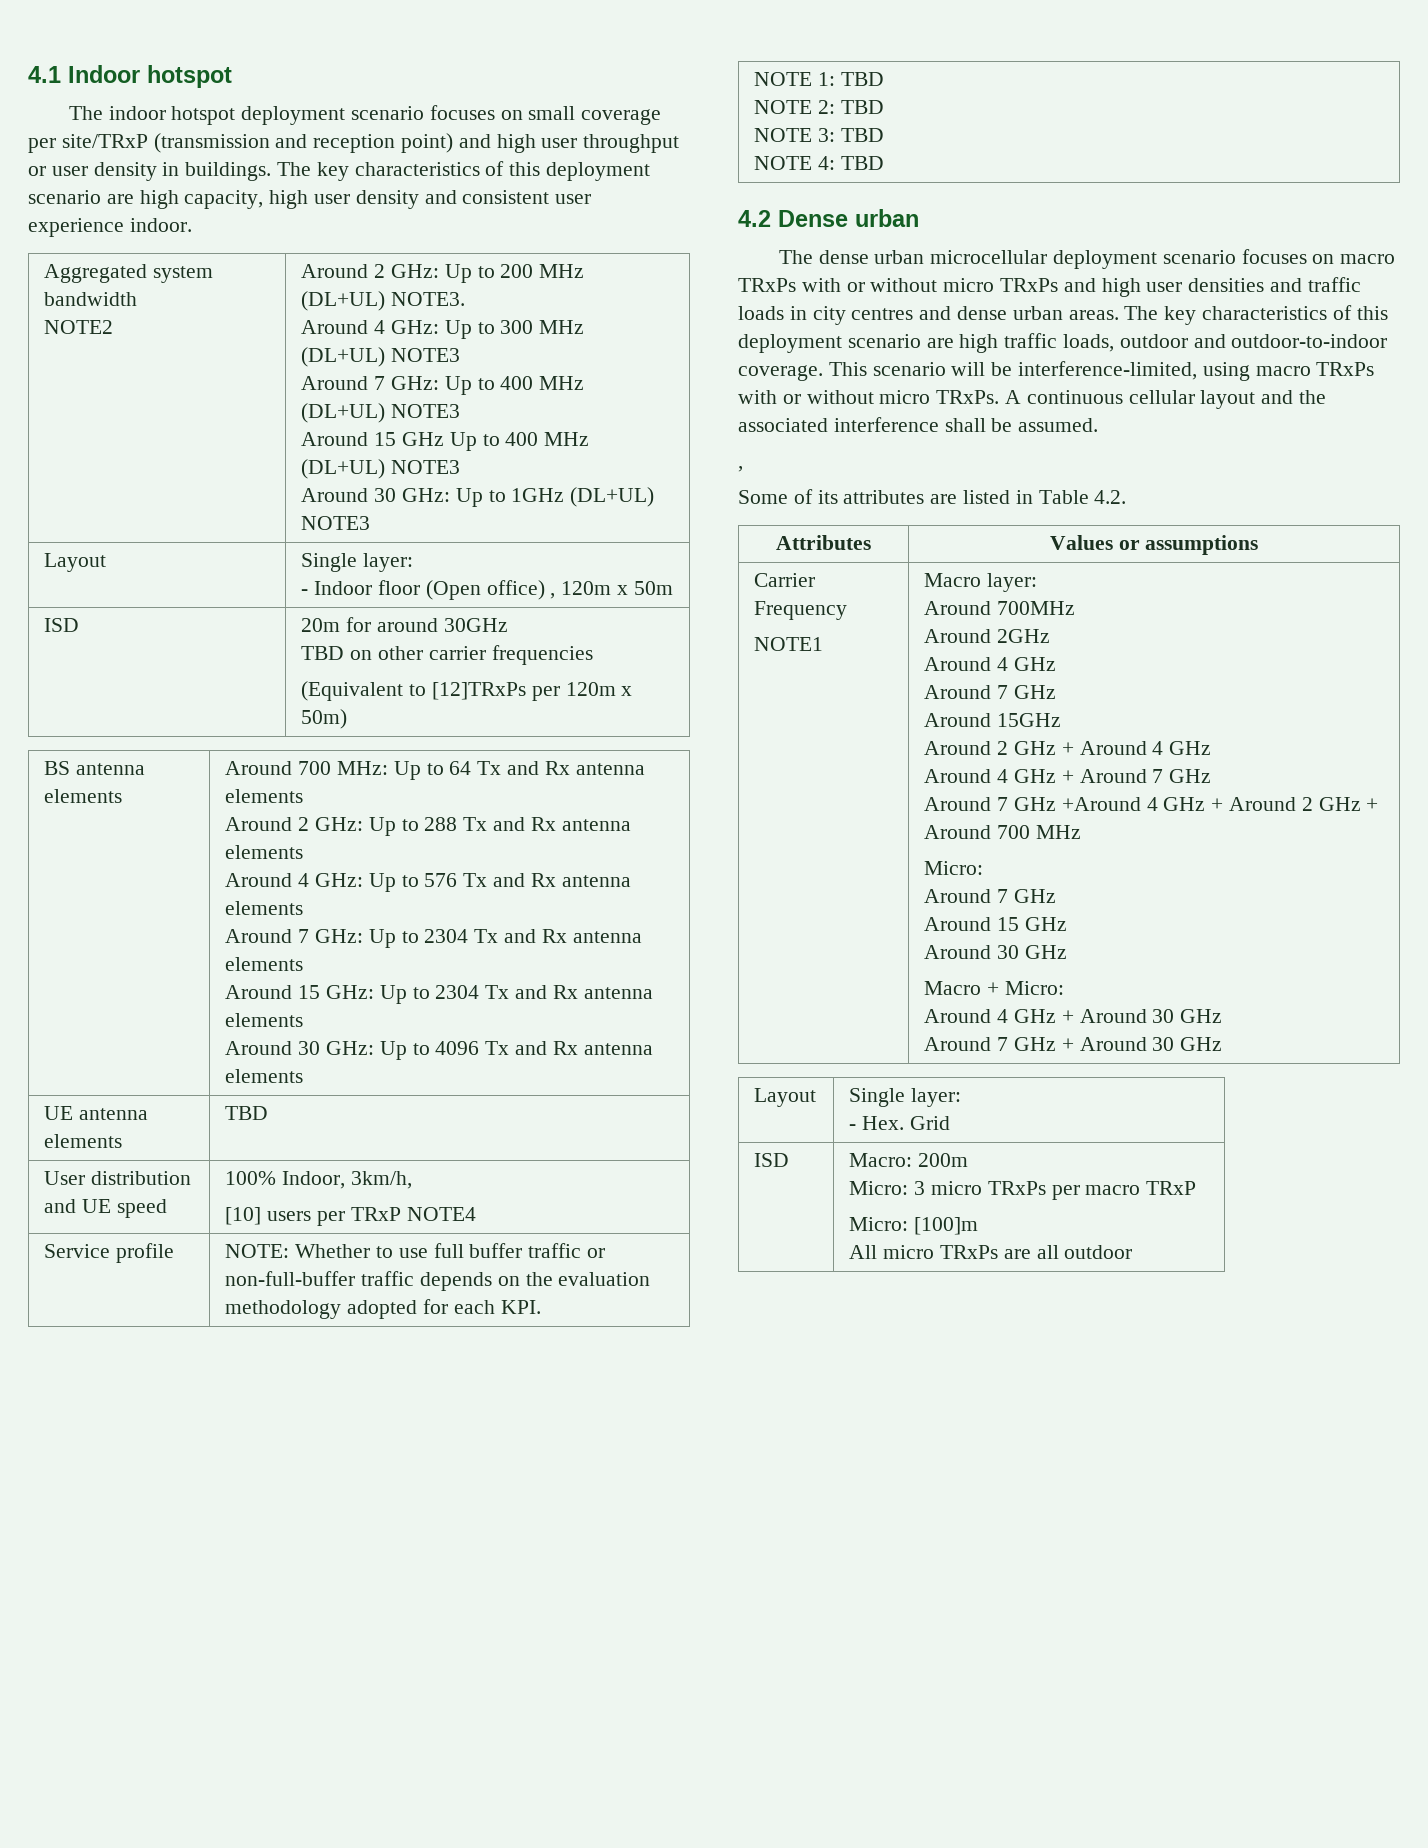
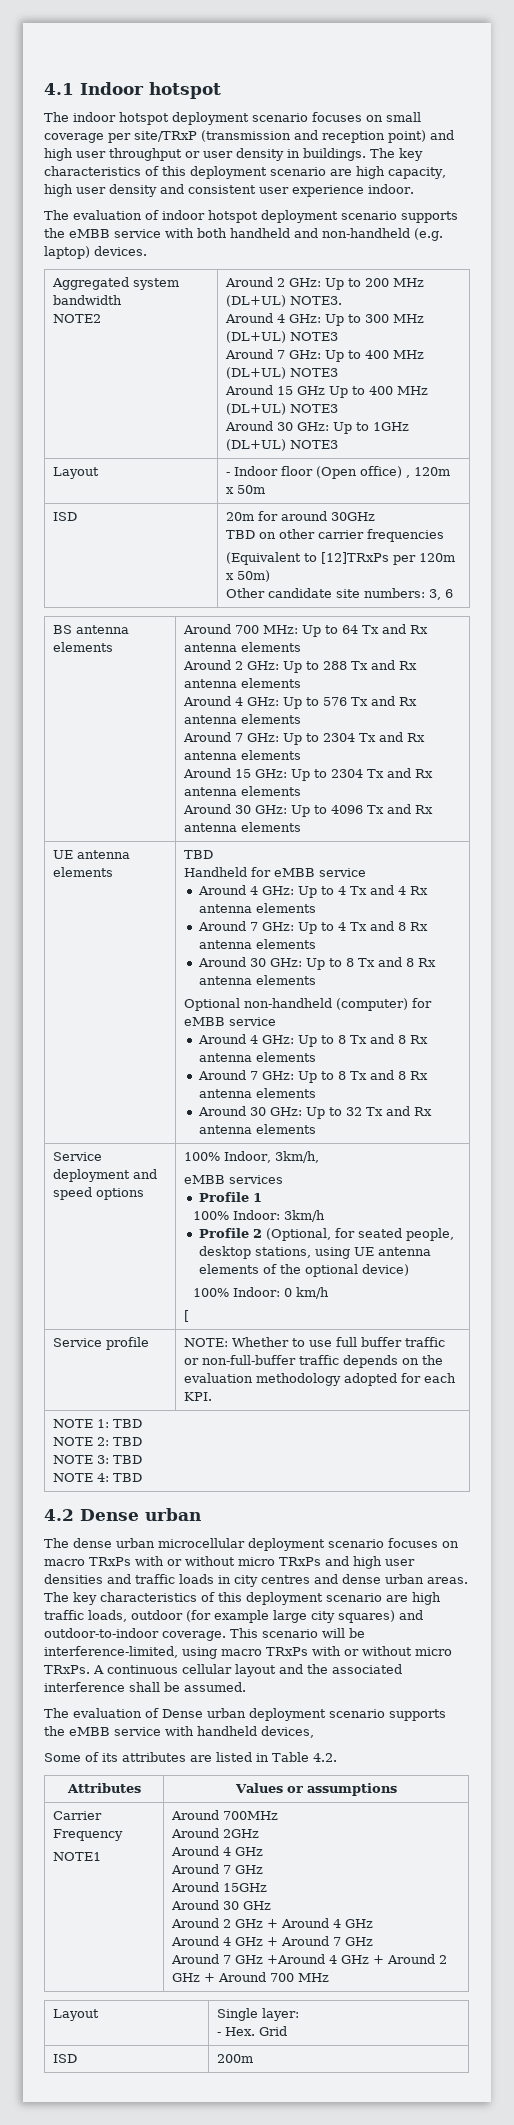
+ The evaluation of indoor hotspot deployment scenario supports the eMBB service with both handheld and non-handheld (e.g. laptop) devices.
  Around 30 GHz: Up to 1GHz (DL+UL) NOTE3
- Layout | Single layer:
- - Indoor floor (Open office) , 120m x 50m
+ Layout | - Indoor floor (Open office) , 120m x 50m
  ISD | 20m for around 30GHz
  TBD on other carrier frequencies
  (Equivalent to [12]TRxPs per 120m x 50m)
+ Other candidate site numbers: 3, 6
- User distribution and UE speed | 100% Indoor, 3km/h,
- [10] users per TRxP NOTE4
+ Handheld for eMBB service
+ Around 4 GHz: Up to 4 Tx and 4 Rx antenna elements
+ Around 7 GHz: Up to 4 Tx and 8 Rx antenna elements
+ Around 30 GHz: Up to 8 Tx and 8 Rx antenna elements
+ Optional non-handheld (computer) for eMBB service
+ Around 4 GHz: Up to 8 Tx and 8 Rx antenna elements
+ Around 7 GHz: Up to 8 Tx and 8 Rx antenna elements
+ Around 30 GHz: Up to 32 Tx and Rx antenna elements
+ Service deployment and speed options | 100% Indoor, 3km/h,
+ eMBB services
+ Profile 1
+ 100% Indoor: 3km/h
+ Profile 2 (Optional, for seated people, desktop stations, using UE antenna elements of the optional device)
+ 100% Indoor: 0 km/h
+ [
- The key characteristics of this deployment scenario are high traffic loads, outdoor and outdoor-to-indoor coverage.
+ The key characteristics of this deployment scenario are high traffic loads, outdoor (for example large city squares) and outdoor-to-indoor coverage.
  A continuous cellular layout and the associated interference shall be assumed.
- ,
+ The evaluation of Dense urban deployment scenario supports the eMBB service with handheld devices,
- Macro layer:
+ Around 30 GHz
  Around 7 GHz +Around 4 GHz + Around 2 GHz + Around 700 MHz
- Micro:
- Around 7 GHz
- Around 15 GHz
- Around 30 GHz
- Macro + Micro:
- Around 4 GHz + Around 30 GHz
- Around 7 GHz + Around 30 GHz
- ISD | Macro: 200m
- Micro: 3 micro TRxPs per macro TRxP
- Micro: [100]m
- All micro TRxPs are all outdoor
+ ISD | 200m

